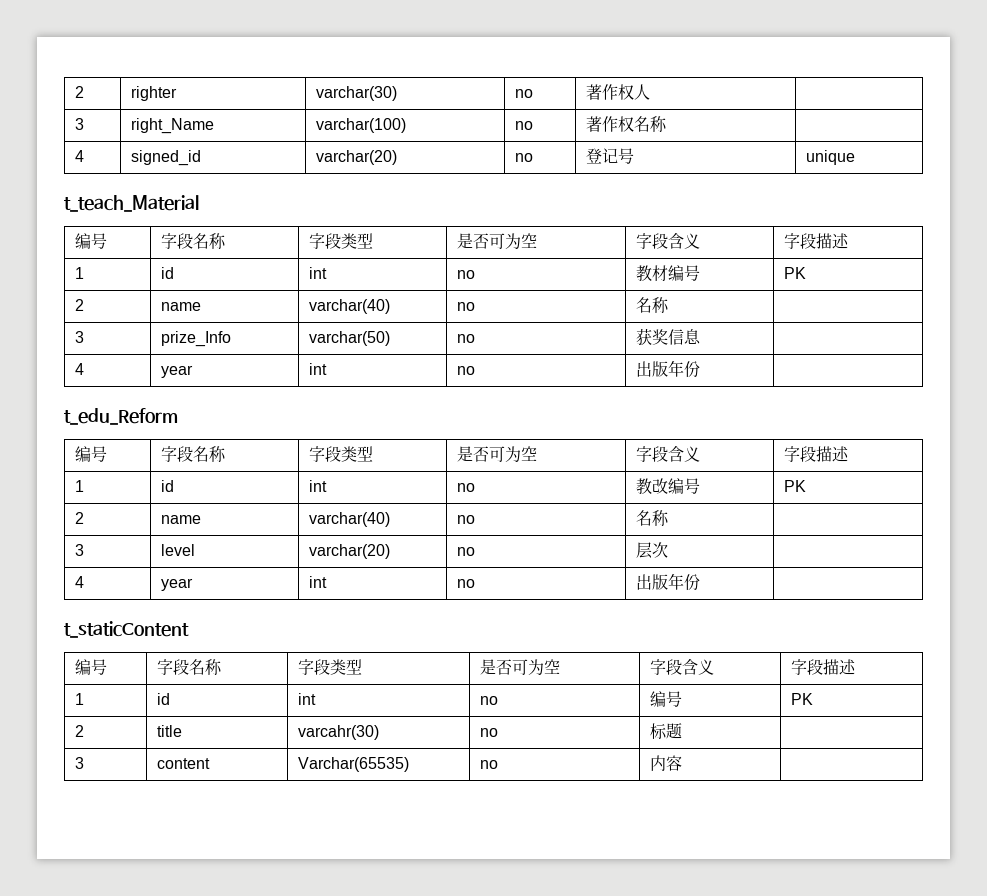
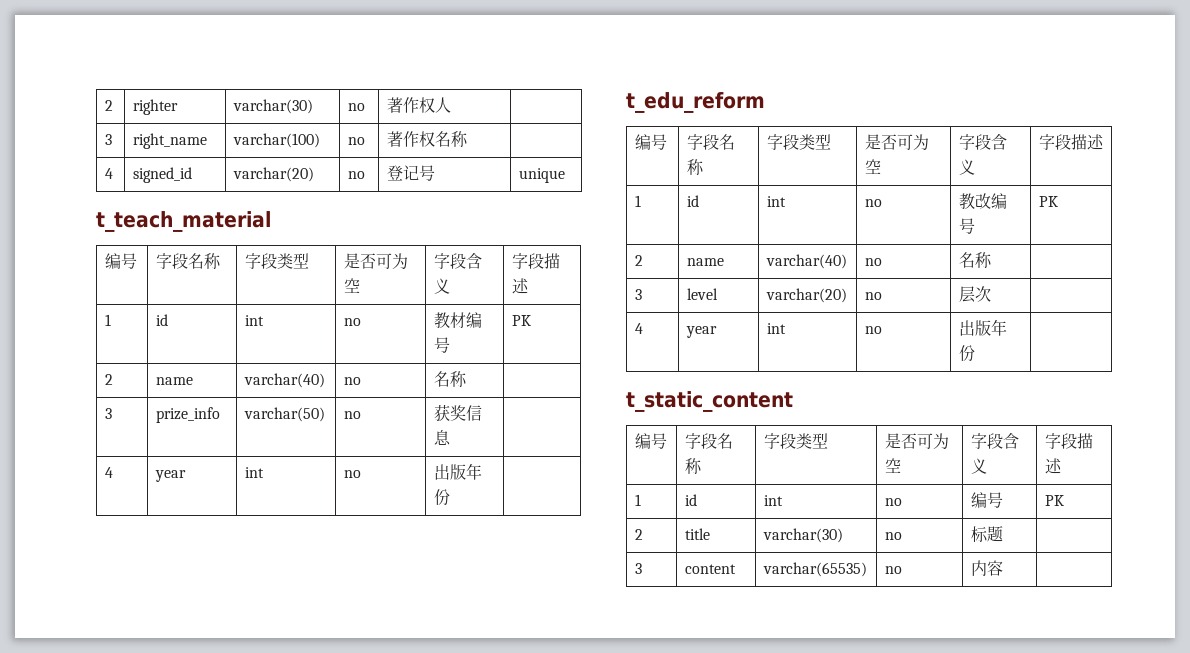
- 3 | right_Name | varchar(100) | no | 著作权名称 |
+ 3 | right_name | varchar(100) | no | 著作权名称 |
- t_teach_Material
+ t_teach_material
- 3 | prize_Info | varchar(50) | no | 获奖信息 |
+ 3 | prize_info | varchar(50) | no | 获奖信息 |
- t_edu_Reform
+ t_edu_reform
- t_staticContent
+ t_static_content
- 2 | title | varcahr(30) | no | 标题 |
+ 2 | title | varchar(30) | no | 标题 |
- 3 | content | Varchar(65535) | no | 内容 |
+ 3 | content | varchar(65535) | no | 内容 |

